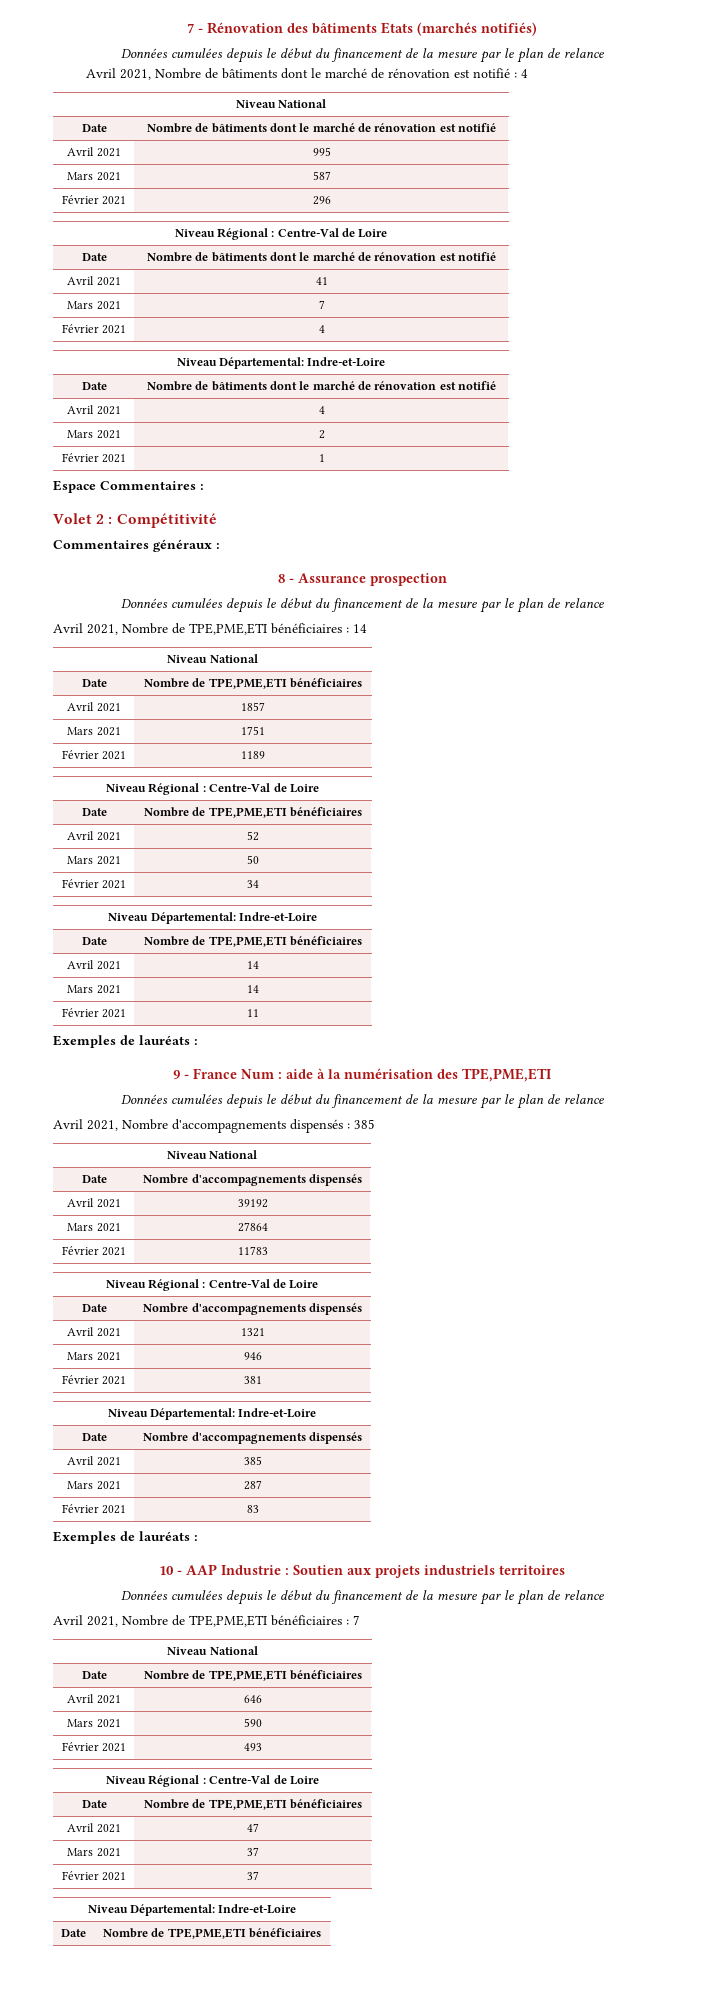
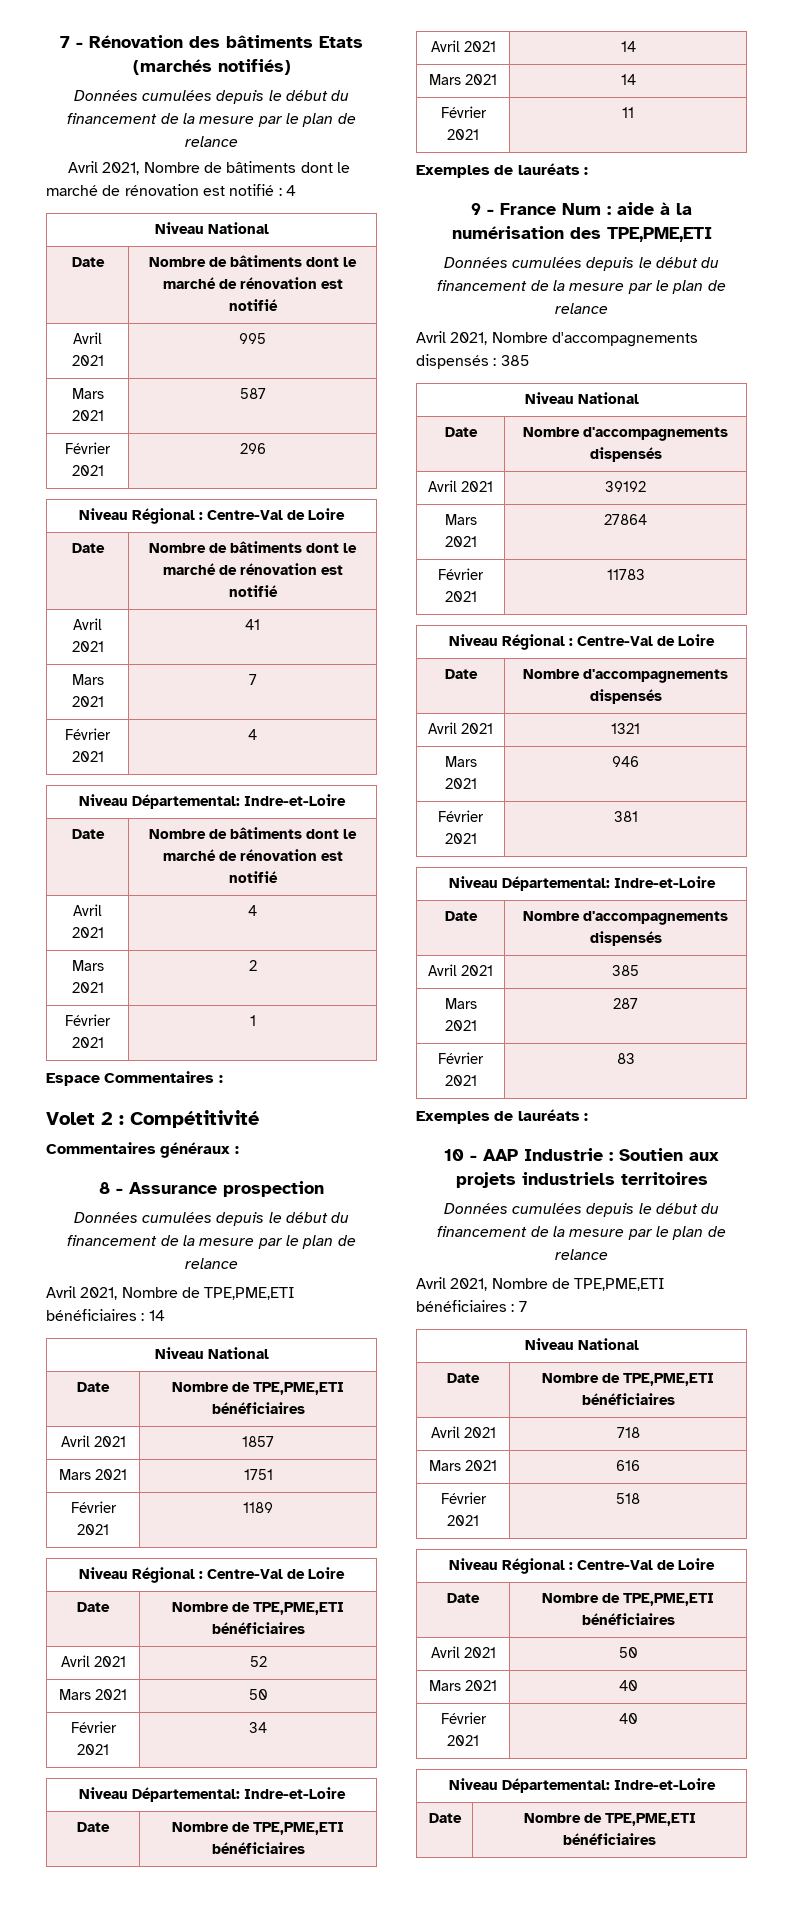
- Avril 2021 | 646
- Mars 2021 | 590
- Février 2021 | 493
+ Avril 2021 | 718
+ Mars 2021 | 616
+ Février 2021 | 518
- Avril 2021 | 47
- Mars 2021 | 37
- Février 2021 | 37
+ Avril 2021 | 50
+ Mars 2021 | 40
+ Février 2021 | 40

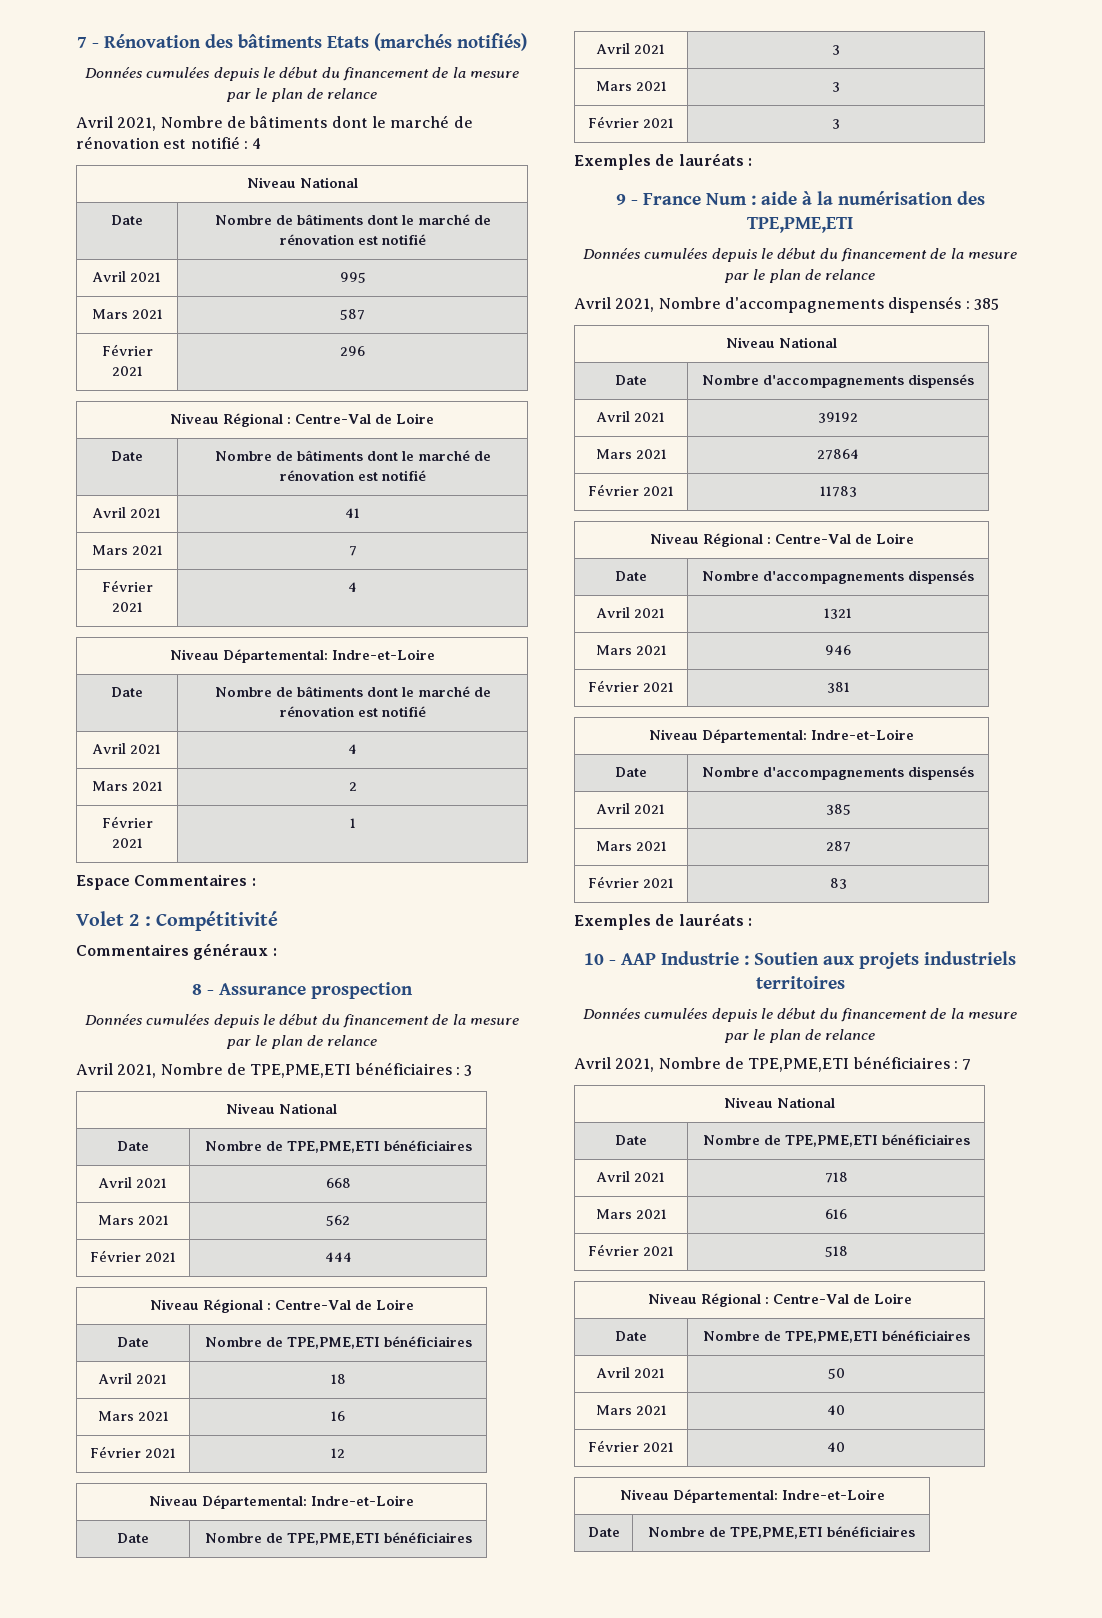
- Avril 2021, Nombre de TPE,PME,ETI bénéficiaires : 14
+ Avril 2021, Nombre de TPE,PME,ETI bénéficiaires : 3
  Niveau National
  Date | Nombre de TPE,PME,ETI bénéficiaires
- Avril 2021 | 1857
- Mars 2021 | 1751
- Février 2021 | 1189
+ Avril 2021 | 668
+ Mars 2021 | 562
+ Février 2021 | 444
- Avril 2021 | 52
- Mars 2021 | 50
- Février 2021 | 34
+ Avril 2021 | 18
+ Mars 2021 | 16
+ Février 2021 | 12
- Avril 2021 | 14
- Mars 2021 | 14
- Février 2021 | 11
+ Avril 2021 | 3
+ Mars 2021 | 3
+ Février 2021 | 3

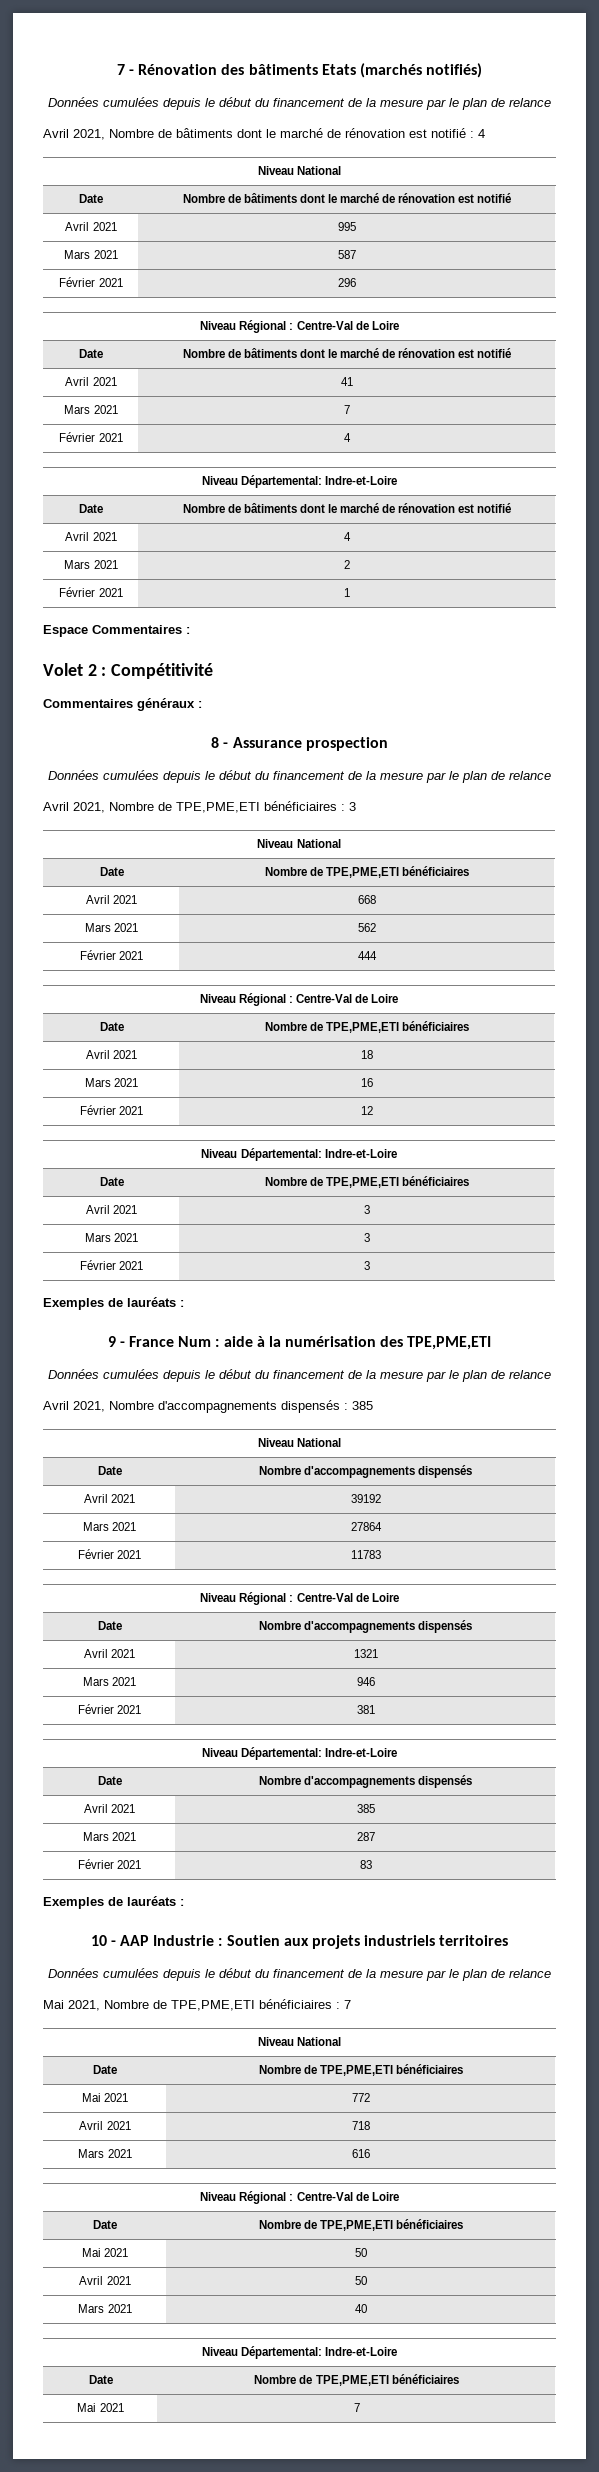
- Avril 2021, Nombre de TPE,PME,ETI bénéficiaires : 7
+ Mai 2021, Nombre de TPE,PME,ETI bénéficiaires : 7
+ Mai 2021 | 772
- Février 2021 | 518
+ Mai 2021 | 50
  Mars 2021 | 40
- Février 2021 | 40
  Niveau Départemental: Indre-et-Loire
  Date | Nombre de TPE,PME,ETI bénéficiaires
+ Mai 2021 | 7

